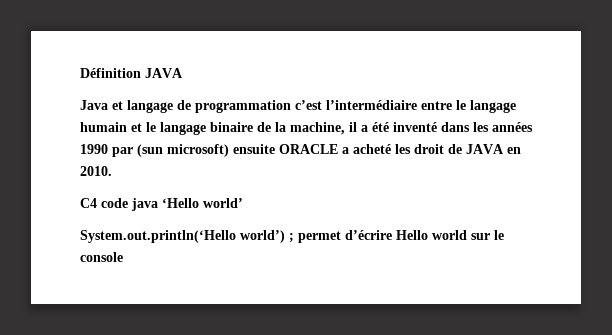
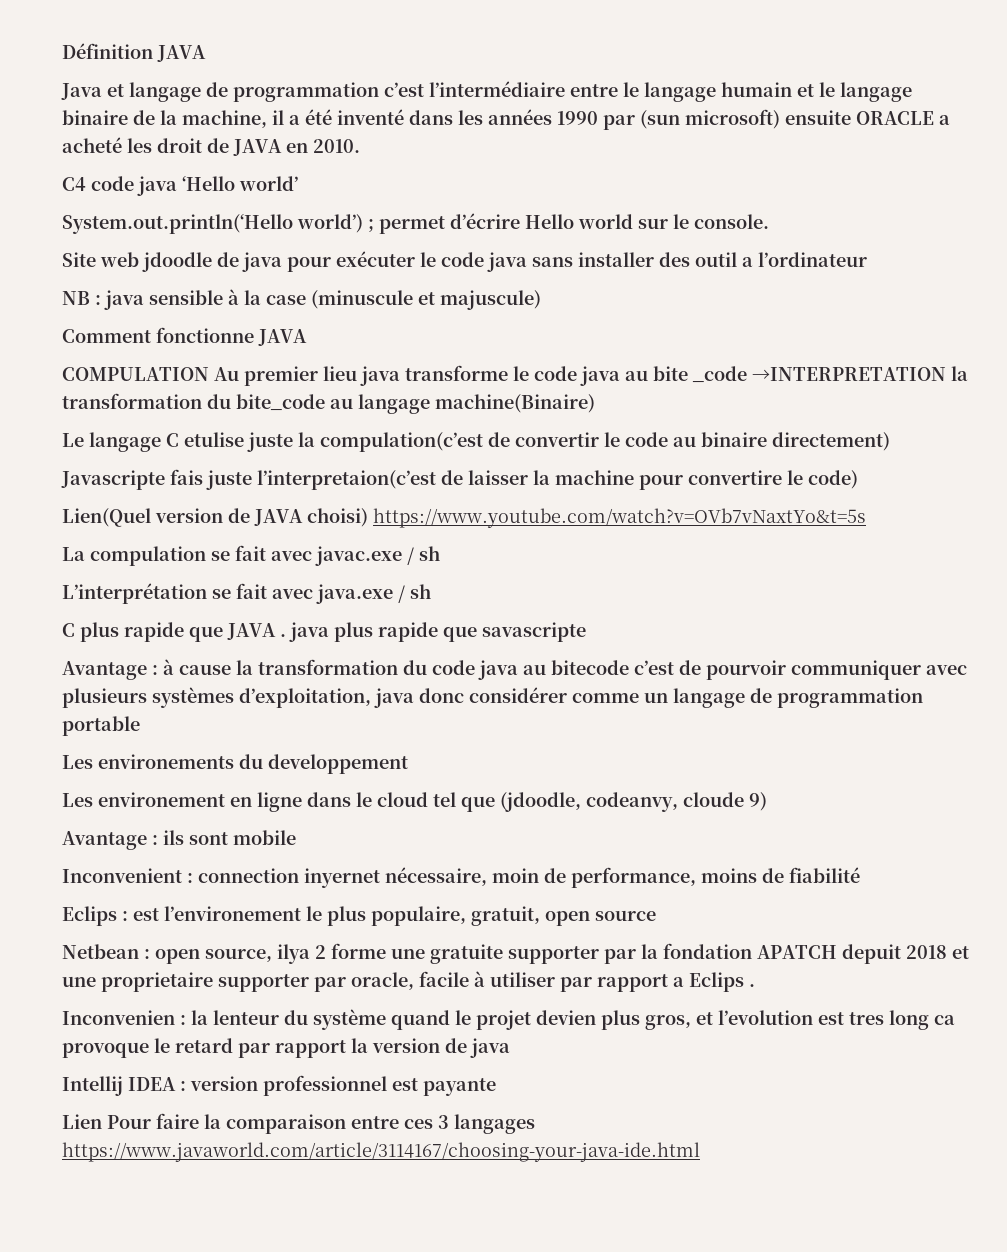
- System.out.println(‘Hello world’) ; permet d’écrire Hello world sur le console
+ System.out.println(‘Hello world’) ; permet d’écrire Hello world sur le console.
+ Site web jdoodle de java pour exécuter le code java sans installer des outil a l’ordinateur
+ NB : java sensible à la case (minuscule et majuscule)
+ Comment fonctionne JAVA
+ COMPULATION Au premier lieu java transforme le code java au bite _code →INTERPRETATION la transformation du bite_code au langage machine(Binaire)
+ Le langage C etulise juste la compulation(c’est de convertir le code au binaire directement)
+ Javascripte fais juste l’interpretaion(c’est de laisser la machine pour convertire le code)
+ Lien(Quel version de JAVA choisi) https://www.youtube.com/watch?v=OVb7vNaxtYo&t=5s
+ La compulation se fait avec javac.exe / sh
+ L’interprétation se fait avec java.exe / sh
+ C plus rapide que JAVA . java plus rapide que savascripte
+ Avantage : à cause la transformation du code java au bitecode c’est de pourvoir communiquer avec plusieurs systèmes d’exploitation, java donc considérer comme un langage de programmation portable
+ Les environements du developpement
+ Les environement en ligne dans le cloud tel que (jdoodle, codeanvy, cloude 9)
+ Avantage : ils sont mobile
+ Inconvenient : connection inyernet nécessaire, moin de performance, moins de fiabilité
+ Eclips : est l’environement le plus populaire, gratuit, open source
+ Netbean : open source, ilya 2 forme une gratuite supporter par la fondation APATCH depuit 2018 et une proprietaire supporter par oracle, facile à utiliser par rapport a Eclips .
+ Inconvenien : la lenteur du système quand le projet devien plus gros, et l’evolution est tres long ca provoque le retard par rapport la version de java
+ Intellij IDEA : version professionnel est payante
+ Lien Pour faire la comparaison entre ces 3 langages https://www.javaworld.com/article/3114167/choosing-your-java-ide.html

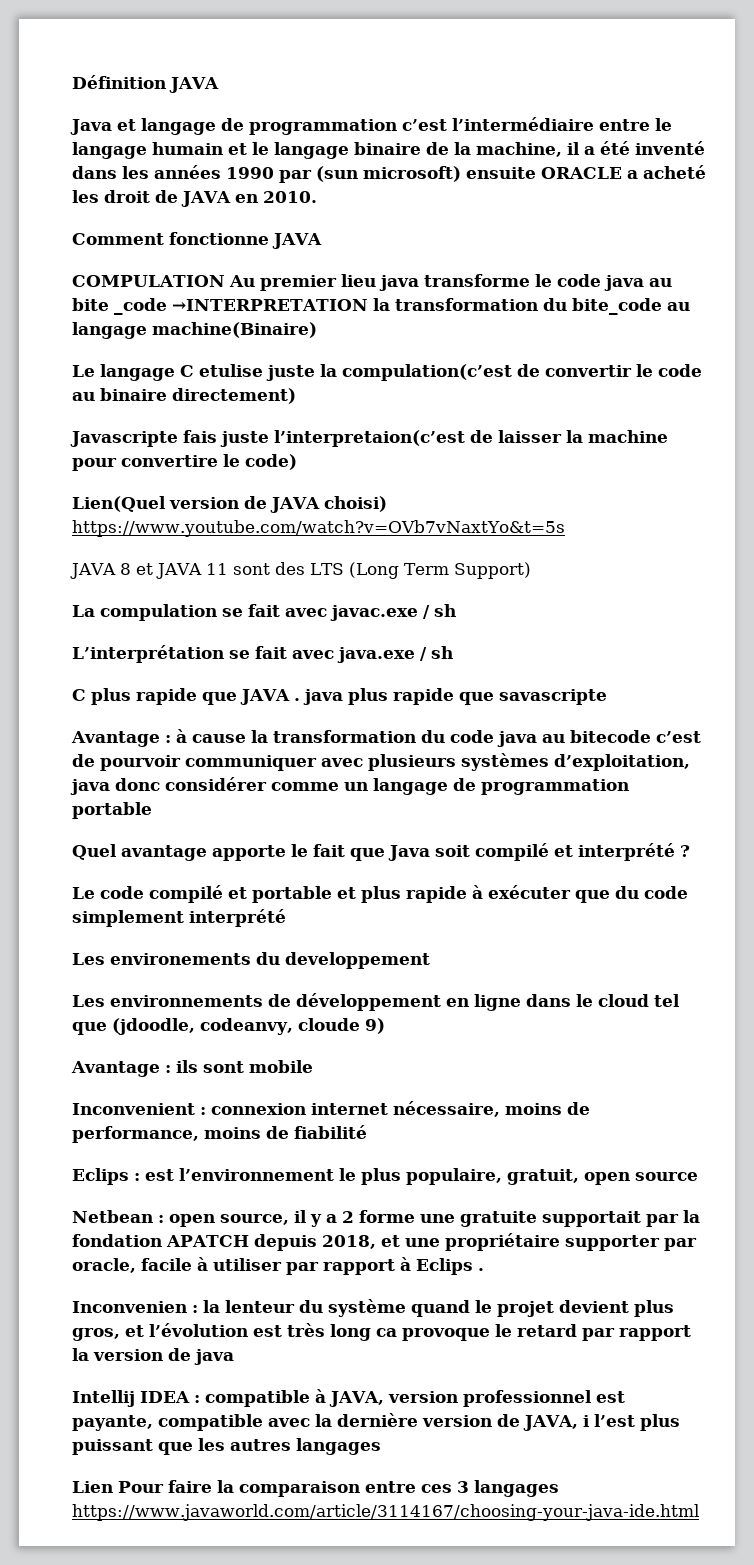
- C4 code java ‘Hello world’
- System.out.println(‘Hello world’) ; permet d’écrire Hello world sur le console.
- Site web jdoodle de java pour exécuter le code java sans installer des outil a l’ordinateur
- NB : java sensible à la case (minuscule et majuscule)
+ JAVA 8 et JAVA 11 sont des LTS (Long Term Support)
+ Quel avantage apporte le fait que Java soit compilé et interprété ?
+ Le code compilé et portable et plus rapide à exécuter que du code simplement interprété
- Les environement en ligne dans le cloud tel que (jdoodle, codeanvy, cloude 9)
+ Les environnements de développement en ligne dans le cloud tel que (jdoodle, codeanvy, cloude 9)
- Inconvenient : connection inyernet nécessaire, moin de performance, moins de fiabilité
+ Inconvenient : connexion internet nécessaire, moins de performance, moins de fiabilité
- Eclips : est l’environement le plus populaire, gratuit, open source
+ Eclips : est l’environnement le plus populaire, gratuit, open source
- Netbean : open source, ilya 2 forme une gratuite supporter par la fondation APATCH depuit 2018 et une proprietaire supporter par oracle, facile à utiliser par rapport a Eclips .
+ Netbean : open source, il y a 2 forme une gratuite supportait par la fondation APATCH depuis 2018, et une propriétaire supporter par oracle, facile à utiliser par rapport à Eclips .
- Inconvenien : la lenteur du système quand le projet devien plus gros, et l’evolution est tres long ca provoque le retard par rapport la version de java
+ Inconvenien : la lenteur du système quand le projet devient plus gros, et l’évolution est très long ca provoque le retard par rapport la version de java
- Intellij IDEA : version professionnel est payante
+ Intellij IDEA : compatible à JAVA, version professionnel est payante, compatible avec la dernière version de JAVA, i l’est plus puissant que les autres langages

